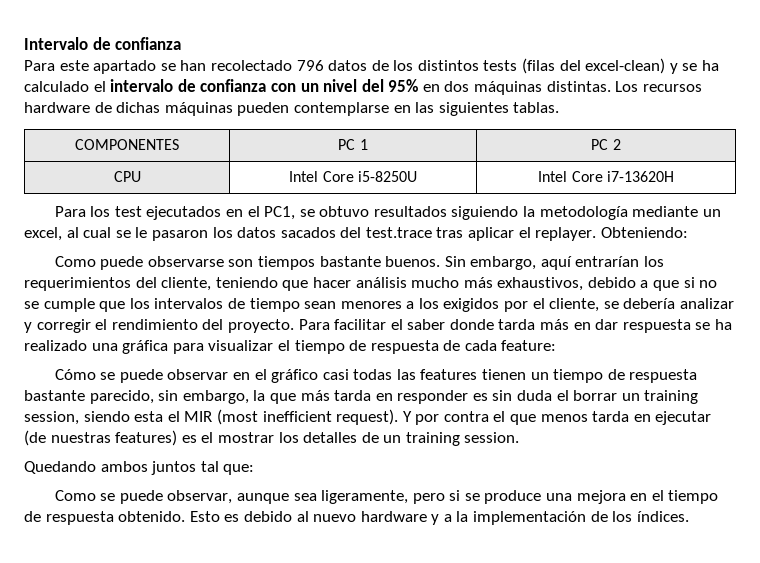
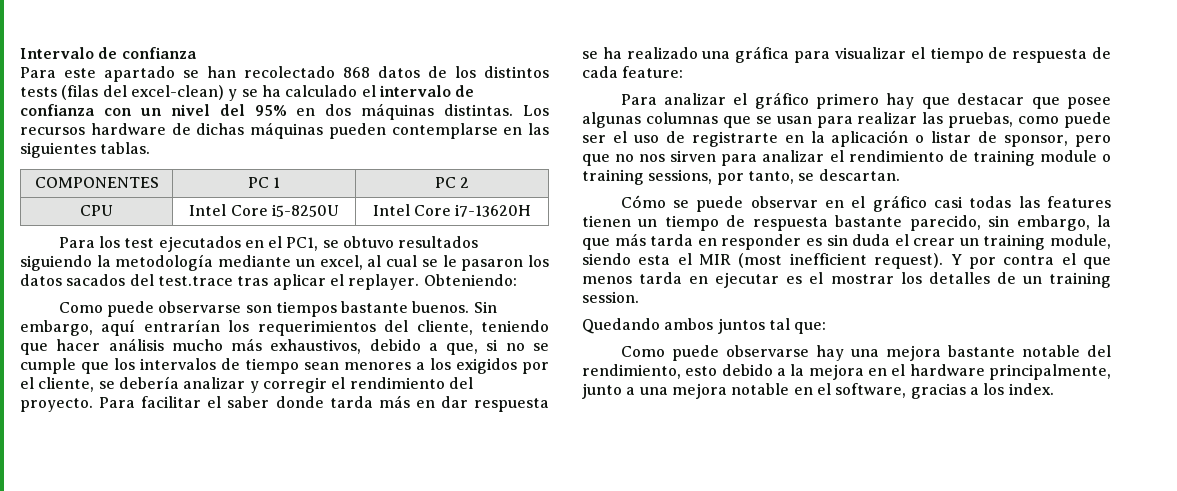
- Para este apartado se han recolectado 796 datos de los distintos tests (filas del excel-clean) y se ha calculado el intervalo de confianza con un nivel del 95% en dos máquinas distintas.
+ Para este apartado se han recolectado 868 datos de los distintos tests (filas del excel-clean) y se ha calculado el intervalo de confianza con un nivel del 95% en dos máquinas distintas.
- Sin embargo, aquí entrarían los requerimientos del cliente, teniendo que hacer análisis mucho más exhaustivos, debido a que si no se cumple que los intervalos de tiempo sean menores a los exigidos por el cliente, se debería analizar y corregir el rendimiento del proyecto.
+ Sin embargo, aquí entrarían los requerimientos del cliente, teniendo que hacer análisis mucho más exhaustivos, debido a que, si no se cumple que los intervalos de tiempo sean menores a los exigidos por el cliente, se debería analizar y corregir el rendimiento del proyecto.
+ Para analizar el gráfico primero hay que destacar que posee algunas columnas que se usan para realizar las pruebas, como puede ser el uso de registrarte en la aplicación o listar de sponsor, pero que no nos sirven para analizar el rendimiento de training module o training sessions, por tanto, se descartan.
- Cómo se puede observar en el gráfico casi todas las features tienen un tiempo de respuesta bastante parecido, sin embargo, la que más tarda en responder es sin duda el borrar un training session, siendo esta el MIR (most inefficient request).
+ Cómo se puede observar en el gráfico casi todas las features tienen un tiempo de respuesta bastante parecido, sin embargo, la que más tarda en responder es sin duda el crear un training module, siendo esta el MIR (most inefficient request).
- Y por contra el que menos tarda en ejecutar (de nuestras features) es el mostrar los detalles de un training session.
+ Y por contra el que menos tarda en ejecutar es el mostrar los detalles de un training session.
- Como se puede observar, aunque sea ligeramente, pero si se produce una mejora en el tiempo de respuesta obtenido. Esto es debido al nuevo hardware y a la implementación de los índices.
+ Como puede observarse hay una mejora bastante notable del rendimiento, esto debido a la mejora en el hardware principalmente, junto a una mejora notable en el software, gracias a los index.

